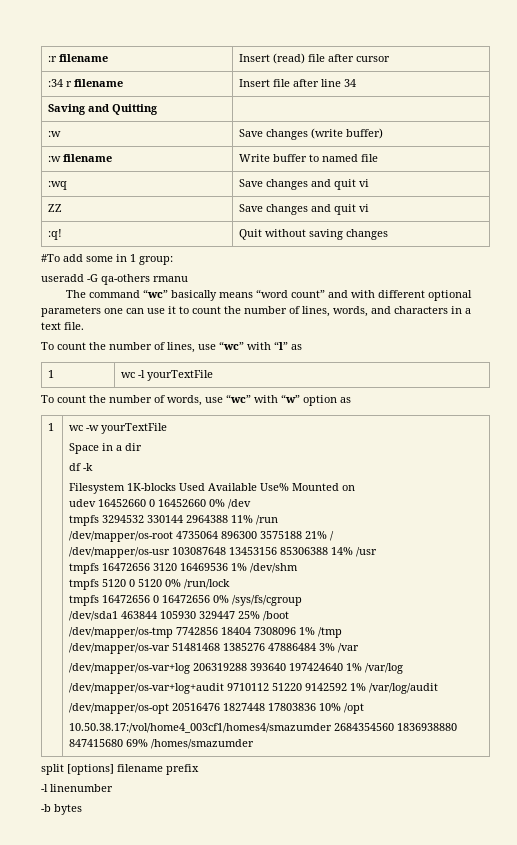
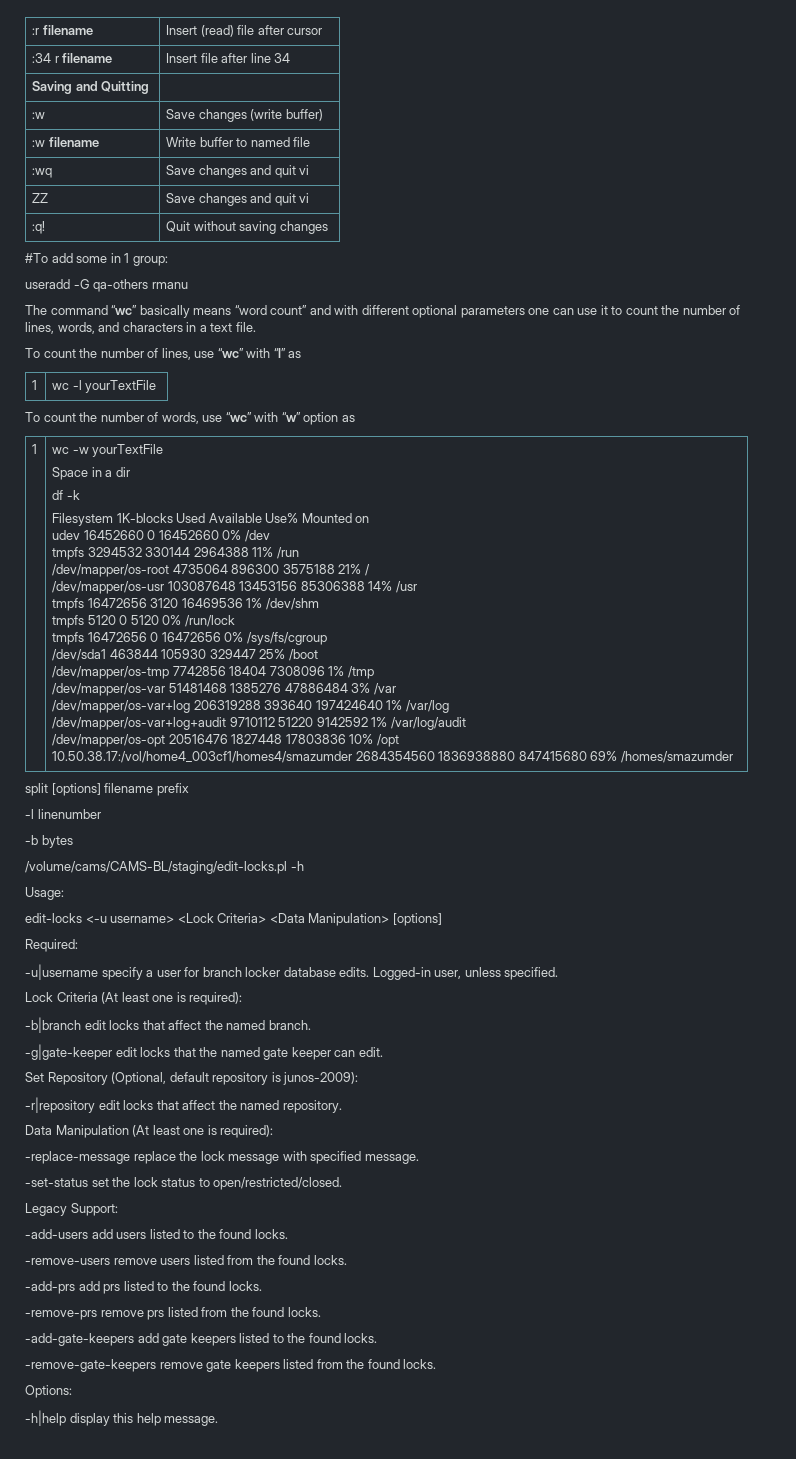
+ /volume/cams/CAMS-BL/staging/edit-locks.pl -h
+ Usage:
+ edit-locks <-u username> <Lock Criteria> <Data Manipulation> [options]
+ Required:
+ -u|username specify a user for branch locker database edits. Logged-in user, unless specified.
+ Lock Criteria (At least one is required):
+ -b|branch edit locks that affect the named branch.
+ -g|gate-keeper edit locks that the named gate keeper can edit.
+ Set Repository (Optional, default repository is junos-2009):
+ -r|repository edit locks that affect the named repository.
+ Data Manipulation (At least one is required):
+ -replace-message replace the lock message with specified message.
+ -set-status set the lock status to open/restricted/closed.
+ Legacy Support:
+ -add-users add users listed to the found locks.
+ -remove-users remove users listed from the found locks.
+ -add-prs add prs listed to the found locks.
+ -remove-prs remove prs listed from the found locks.
+ -add-gate-keepers add gate keepers listed to the found locks.
+ -remove-gate-keepers remove gate keepers listed from the found locks.
+ Options:
+ -h|help display this help message.

